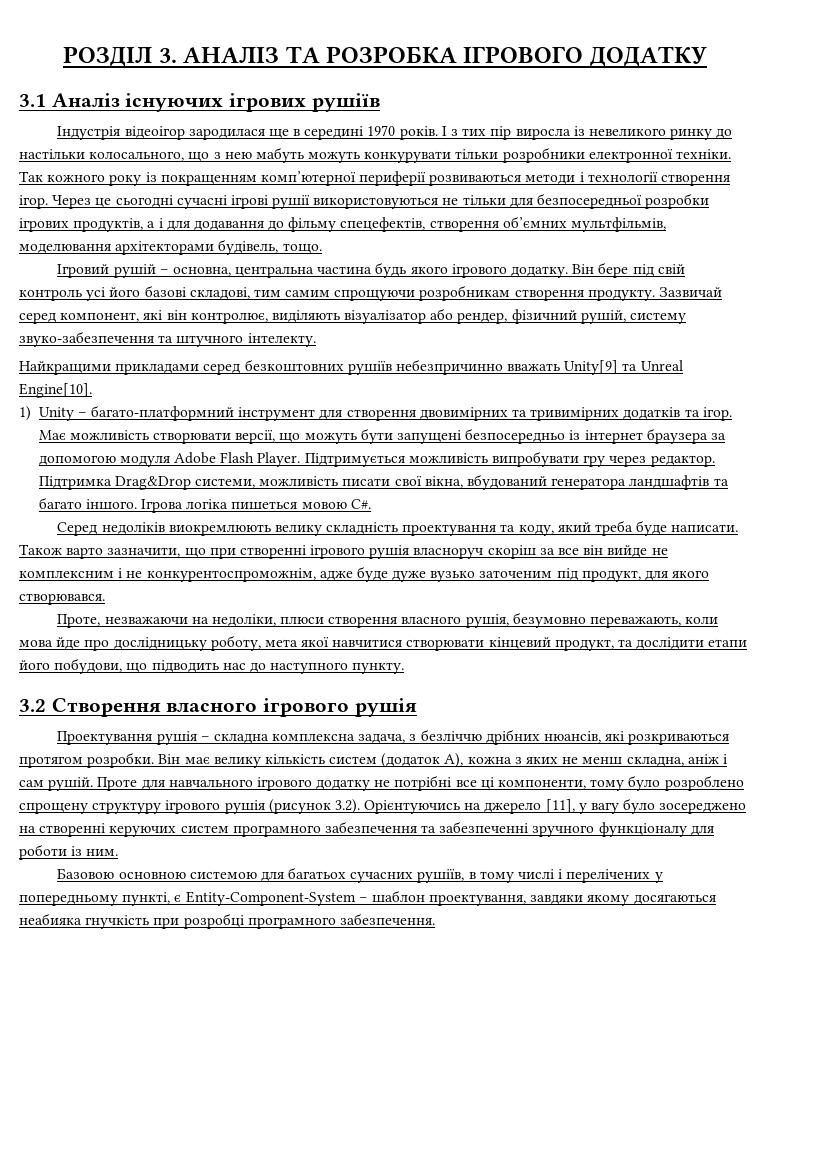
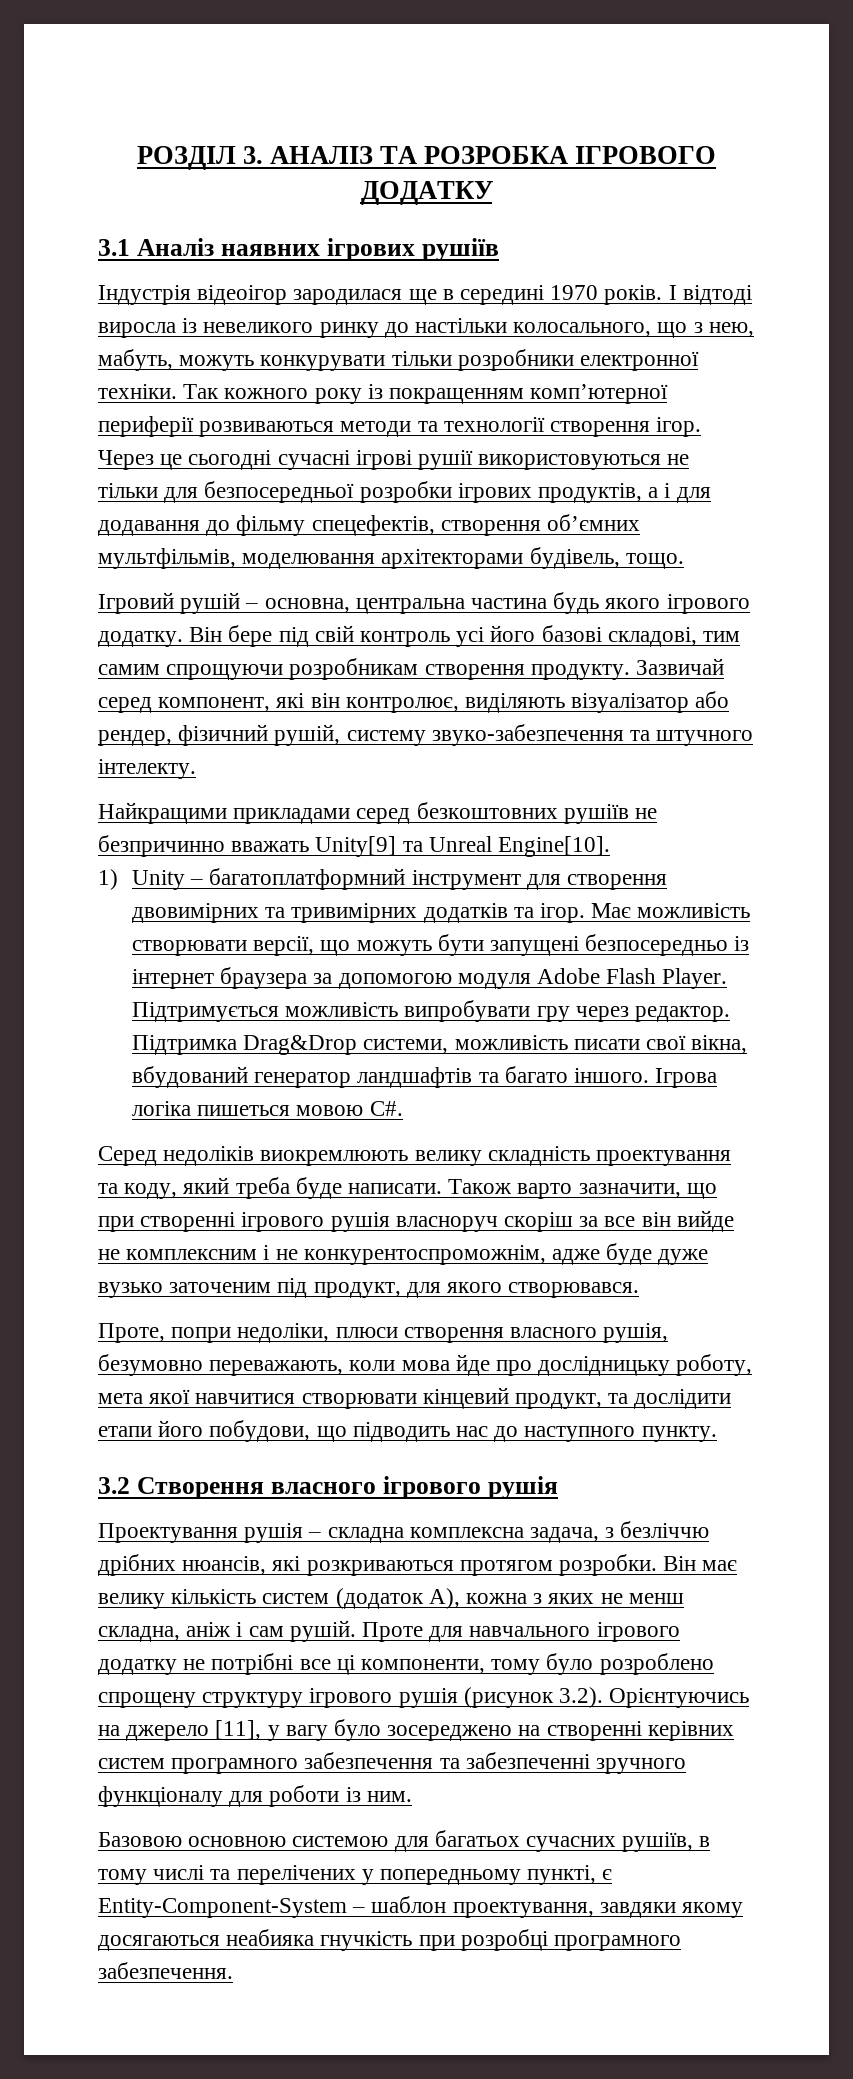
- 3.1 Аналіз існуючих ігрових рушіїв
+ 3.1 Аналіз наявних ігрових рушіїв
- І з тих пір виросла із невеликого ринку до настільки колосального, що з нею мабуть можуть конкурувати тільки розробники електронної техніки.
+ І відтоді виросла із невеликого ринку до настільки колосального, що з нею, мабуть, можуть конкурувати тільки розробники електронної техніки.
- Так кожного року із покращенням комп’ютерної периферії розвиваються методи і технології створення ігор.
+ Так кожного року із покращенням комп’ютерної периферії розвиваються методи та технології створення ігор.
- Найкращими прикладами серед безкоштовних рушіїв небезпричинно вважать Unity[9] та Unreal Engine[10].
+ Найкращими прикладами серед безкоштовних рушіїв не безпричинно вважать Unity[9] та Unreal Engine[10].
- 1) Unity – багато-платформний інструмент для створення двовимірних та тривимірних додатків та ігор.
+ 1) Unity – багатоплатформний інструмент для створення двовимірних та тривимірних додатків та ігор.
- Підтримка Drag&Drop системи, можливість писати свої вікна, вбудований генератора ландшафтів та багато іншого.
+ Підтримка Drag&Drop системи, можливість писати свої вікна, вбудований генератор ландшафтів та багато іншого.
- Проте, незважаючи на недоліки, плюси створення власного рушія, безумовно переважають, коли мова йде про дослідницьку роботу, мета якої навчитися створювати кінцевий продукт, та дослідити етапи його побудови, що підводить нас до наступного пункту.
+ Проте, попри недоліки, плюси створення власного рушія, безумовно переважають, коли мова йде про дослідницьку роботу, мета якої навчитися створювати кінцевий продукт, та дослідити етапи його побудови, що підводить нас до наступного пункту.
- Проте для навчального ігрового додатку не потрібні все ці компоненти, тому було розроблено спрощену структуру ігрового рушія (рисунок 3.2). Орієнтуючись на джерело [11], у вагу було зосереджено на створенні керуючих систем програмного забезпечення та забезпеченні зручного функціоналу для роботи із ним.
+ Проте для навчального ігрового додатку не потрібні все ці компоненти, тому було розроблено спрощену структуру ігрового рушія (рисунок 3.2). Орієнтуючись на джерело [11], у вагу було зосереджено на створенні керівних систем програмного забезпечення та забезпеченні зручного функціоналу для роботи із ним.
- Базовою основною системою для багатьох сучасних рушіїв, в тому числі і перелічених у попередньому пункті, є Entity-Component-System – шаблон проектування, завдяки якому досягаються неабияка гнучкість при розробці програмного забезпечення.
+ Базовою основною системою для багатьох сучасних рушіїв, в тому числі та перелічених у попередньому пункті, є Entity-Component-System – шаблон проектування, завдяки якому досягаються неабияка гнучкість при розробці програмного забезпечення.

